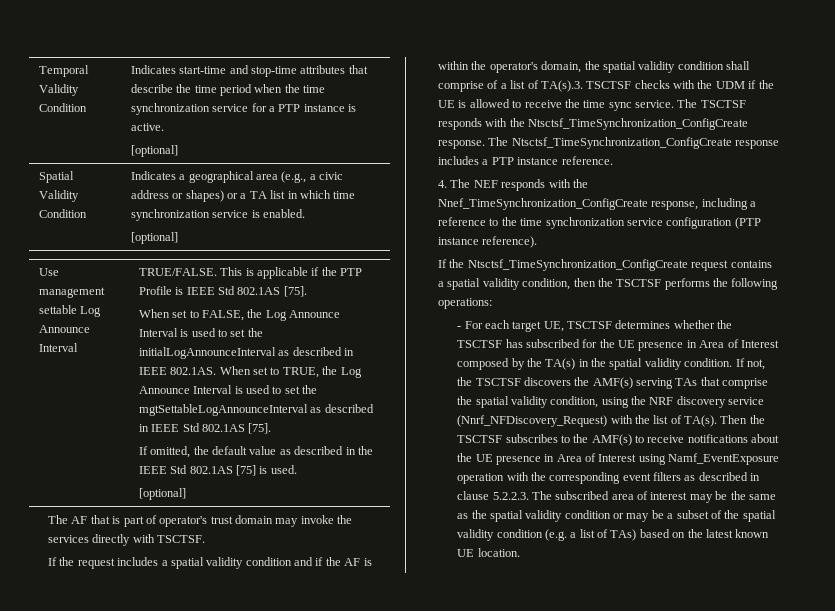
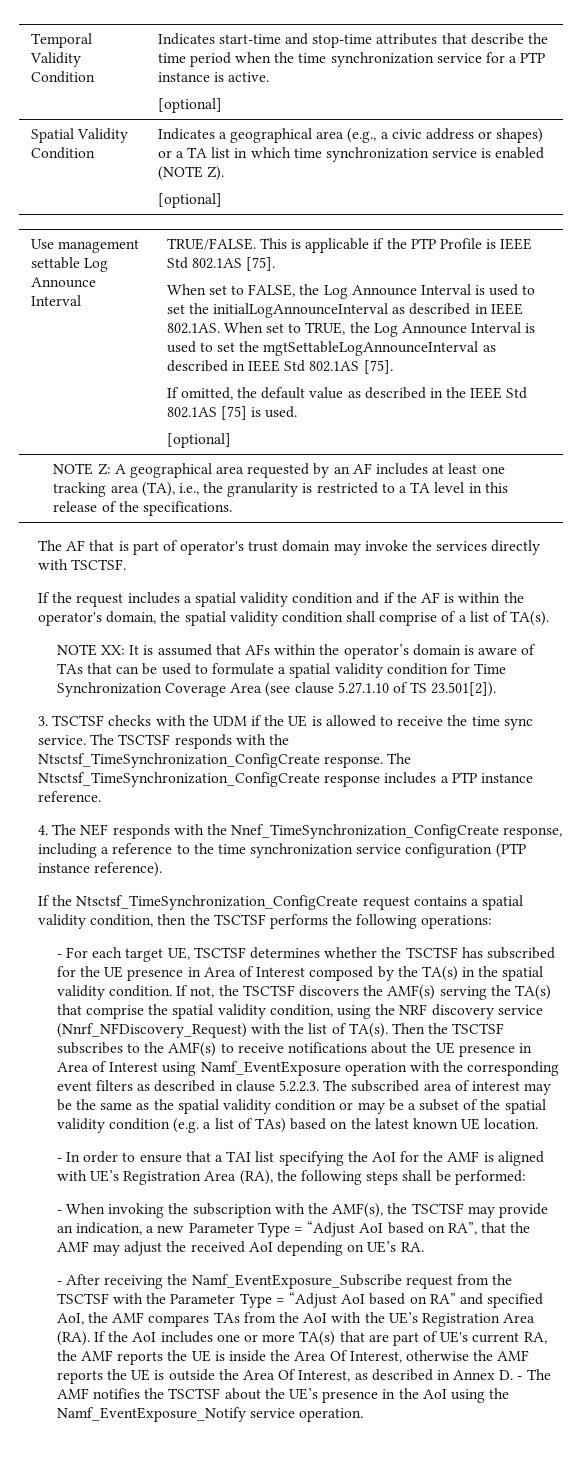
- Spatial Validity Condition | Indicates a geographical area (e.g., a civic address or shapes) or a TA list in which time synchronization service is enabled.
+ Spatial Validity Condition | Indicates a geographical area (e.g., a civic address or shapes) or a TA list in which time synchronization service is enabled (NOTE Z).
+ NOTE Z: A geographical area requested by an AF includes at least one tracking area (TA), i.e., the granularity is restricted to a TA level in this release of the specifications.
- If the request includes a spatial validity condition and if the AF is within the operator's domain, the spatial validity condition shall comprise of a list of TA(s).3. TSCTSF checks with the UDM if the UE is allowed to receive the time sync service.
+ If the request includes a spatial validity condition and if the AF is within the operator's domain, the spatial validity condition shall comprise of a list of TA(s).
+ NOTE XX: It is assumed that AFs within the operator’s domain is aware of TAs that can be used to formulate a spatial validity condition for Time Synchronization Coverage Area (see clause 5.27.1.10 of TS 23.501[2]).
+ 3. TSCTSF checks with the UDM if the UE is allowed to receive the time sync service.
- If not, the TSCTSF discovers the AMF(s) serving TAs that comprise the spatial validity condition, using the NRF discovery service (Nnrf_NFDiscovery_Request) with the list of TA(s).
+ If not, the TSCTSF discovers the AMF(s) serving the TA(s) that comprise the spatial validity condition, using the NRF discovery service (Nnrf_NFDiscovery_Request) with the list of TA(s).
+ - In order to ensure that a TAI list specifying the AoI for the AMF is aligned with UE’s Registration Area (RA), the following steps shall be performed:
+ - When invoking the subscription with the AMF(s), the TSCTSF may provide an indication, a new Parameter Type = “Adjust AoI based on RA”, that the AMF may adjust the received AoI depending on UE’s RA.
+ - After receiving the Namf_EventExposure_Subscribe request from the TSCTSF with the Parameter Type = “Adjust AoI based on RA” and specified AoI, the AMF compares TAs from the AoI with the UE’s Registration Area (RA). If the AoI includes one or more TA(s) that are part of UE's current RA, the AMF reports the UE is inside the Area Of Interest, otherwise the AMF reports the UE is outside the Area Of Interest, as described in Annex D. - The AMF notifies the TSCTSF about the UE’s presence in the AoI using the Namf_EventExposure_Notify service operation.

